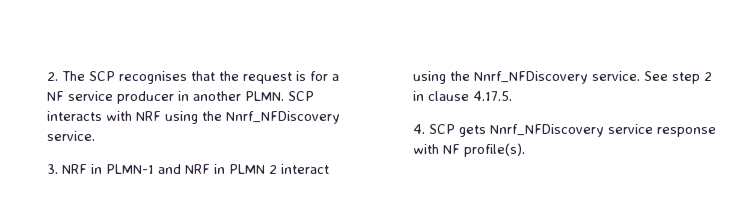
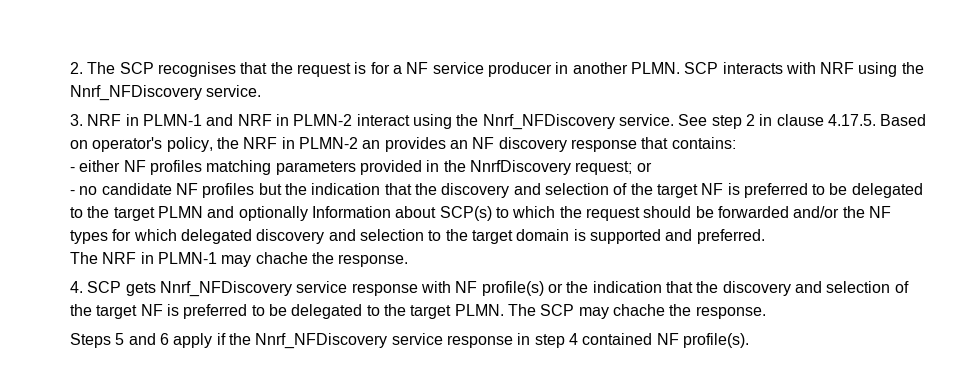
- 3. NRF in PLMN-1 and NRF in PLMN 2 interact using the Nnrf_NFDiscovery service.
+ 3. NRF in PLMN-1 and NRF in PLMN-2 interact using the Nnrf_NFDiscovery service.
- See step 2 in clause 4.17.5.
+ See step 2 in clause 4.17.5. Based on operator's policy, the NRF in PLMN-2 an provides an NF discovery response that contains:
+ - either NF profiles matching parameters provided in the NnrfDiscovery request; or
+ - no candidate NF profiles but the indication that the discovery and selection of the target NF is preferred to be delegated to the target PLMN and optionally Information about SCP(s) to which the request should be forwarded and/or the NF types for which delegated discovery and selection to the target domain is supported and preferred.
+ The NRF in PLMN-1 may chache the response.
- 4. SCP gets Nnrf_NFDiscovery service response with NF profile(s).
+ 4. SCP gets Nnrf_NFDiscovery service response with NF profile(s) or the indication that the discovery and selection of the target NF is preferred to be delegated to the target PLMN. The SCP may chache the response.
+ Steps 5 and 6 apply if the Nnrf_NFDiscovery service response in step 4 contained NF profile(s).

